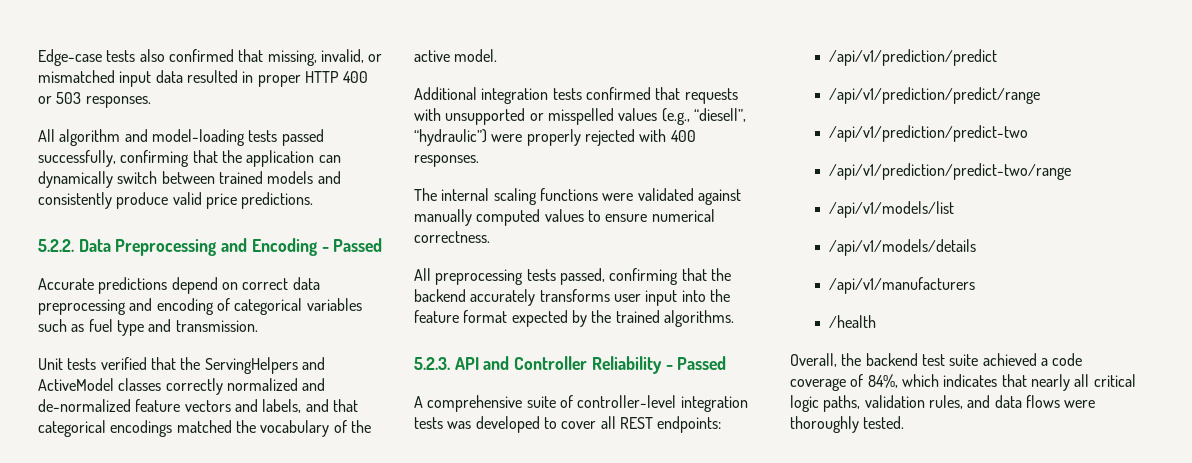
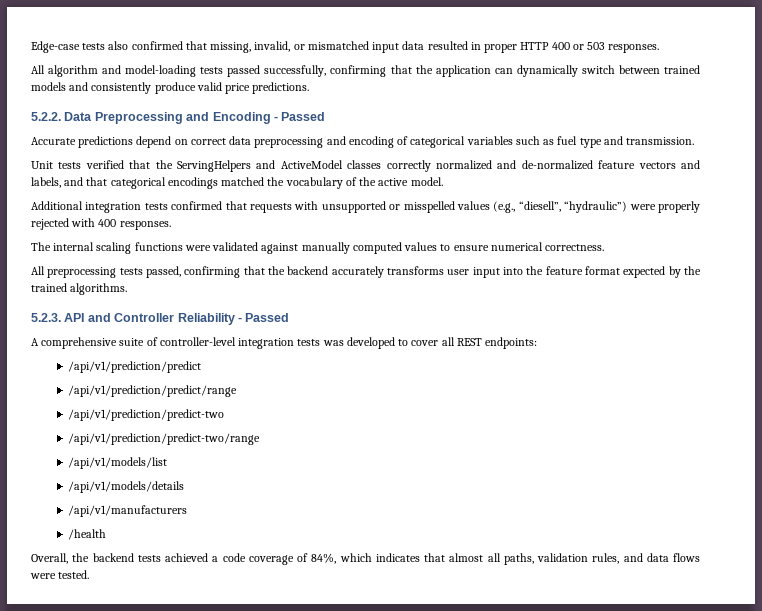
- Overall, the backend test suite achieved a code coverage of 84%, which indicates that nearly all critical logic paths, validation rules, and data flows were thoroughly tested.
+ Overall, the backend tests achieved a code coverage of 84%, which indicates that almost all paths, validation rules, and data flows were tested.

